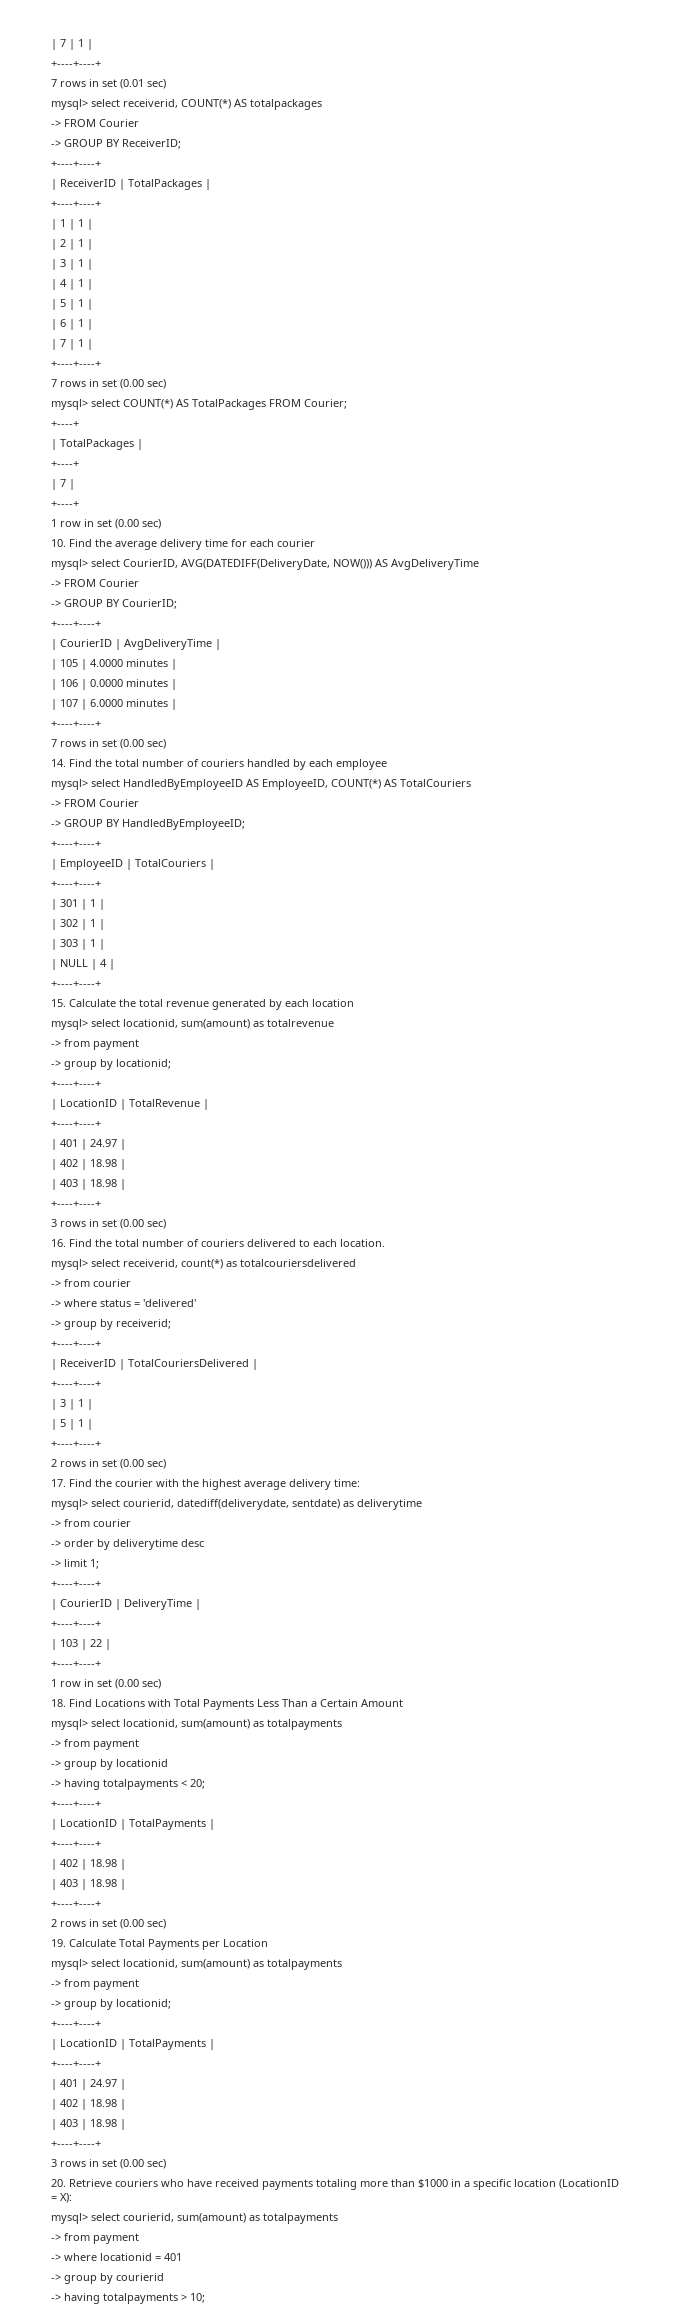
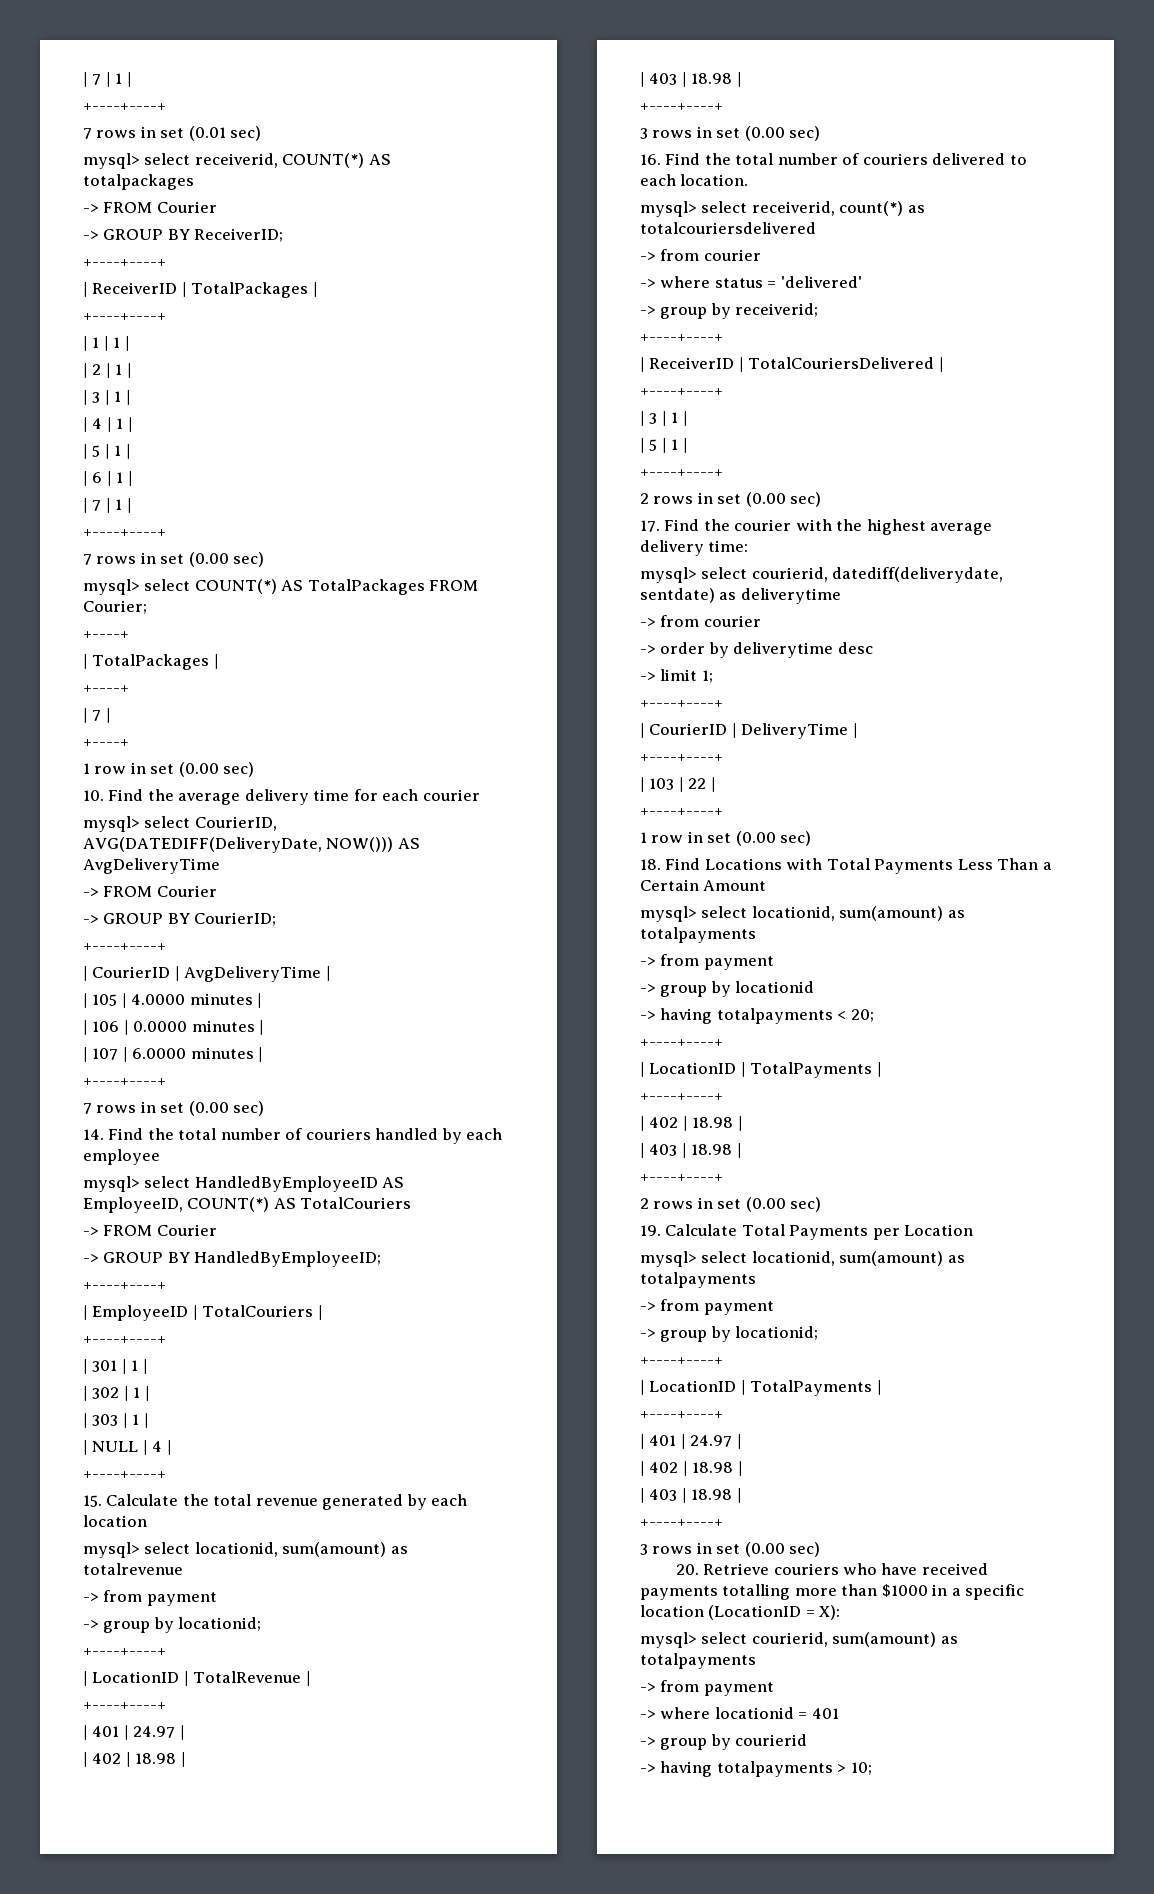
- 20. Retrieve couriers who have received payments totaling more than $1000 in a specific location (LocationID = X):
+ 20. Retrieve couriers who have received payments totalling more than $1000 in a specific location (LocationID = X):

